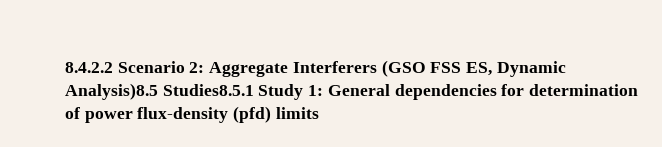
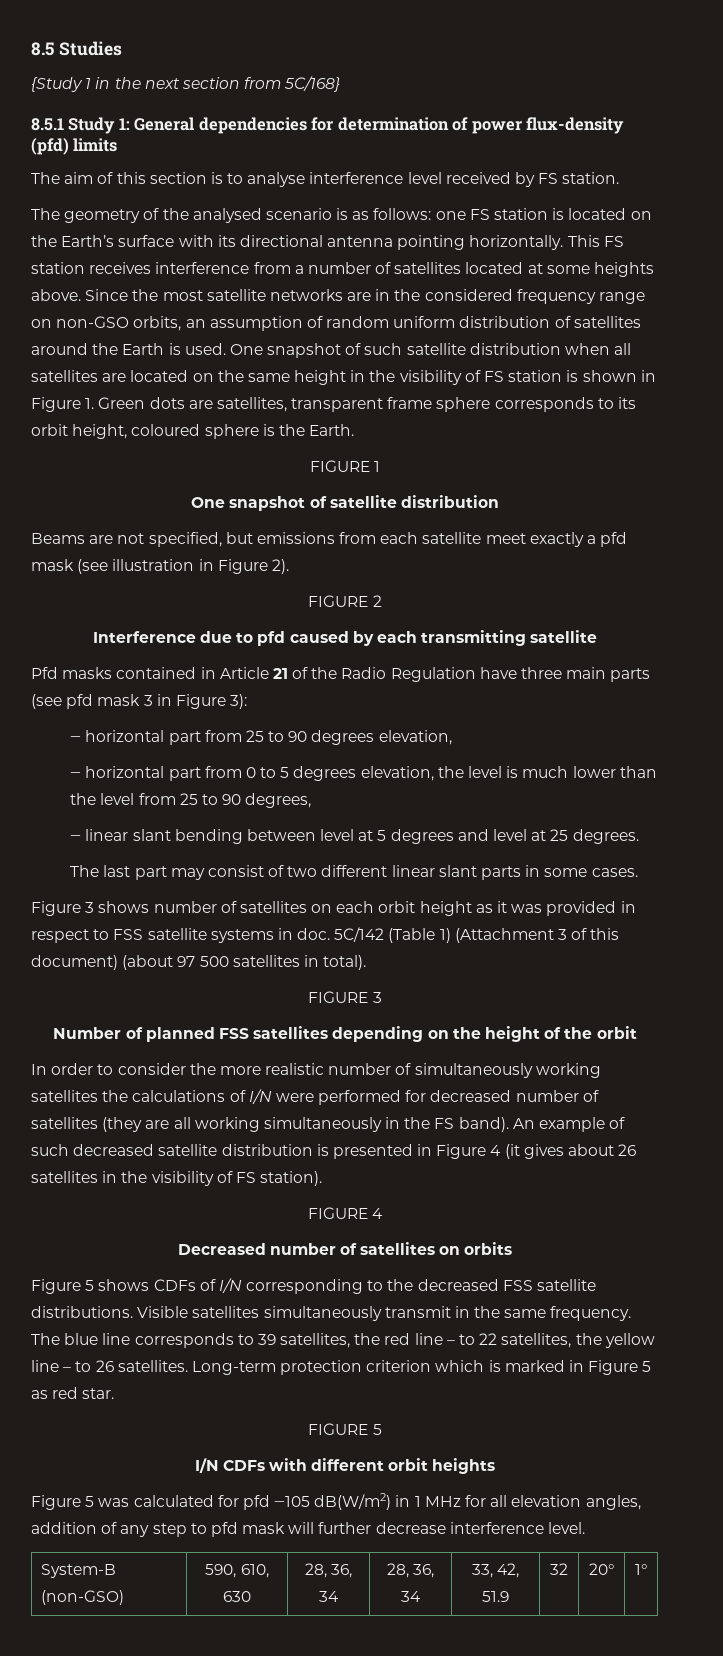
- 8.4.2.2 Scenario 2: Aggregate Interferers (GSO FSS ES, Dynamic Analysis)8.5 Studies8.5.1 Study 1: General dependencies for determination of power flux-density (pfd) limits
+ 8.5 Studies
+ {Study 1 in the next section from 5C/168}
+ 8.5.1 Study 1: General dependencies for determination of power flux-density (pfd) limits
+ The aim of this section is to analyse interference level received by FS station.
+ The geometry of the analysed scenario is as follows: one FS station is located on the Earth’s surface with its directional antenna pointing horizontally. This FS station receives interference from a number of satellites located at some heights above. Since the most satellite networks are in the considered frequency range on non-GSO orbits, an assumption of random uniform distribution of satellites around the Earth is used. One snapshot of such satellite distribution when all satellites are located on the same height in the visibility of FS station is shown in Figure 1. Green dots are satellites, transparent frame sphere corresponds to its orbit height, coloured sphere is the Earth.
+ FIGURE 1
+ One snapshot of satellite distribution
+ Beams are not specified, but emissions from each satellite meet exactly a pfd mask (see illustration in Figure 2).
+ FIGURE 2
+ Interference due to pfd caused by each transmitting satellite
+ Pfd masks contained in Article 21 of the Radio Regulation have three main parts (see pfd mask 3 in Figure 3):
+ ‒ horizontal part from 25 to 90 degrees elevation,
+ ‒ horizontal part from 0 to 5 degrees elevation, the level is much lower than the level from 25 to 90 degrees,
+ ‒ linear slant bending between level at 5 degrees and level at 25 degrees.
+ The last part may consist of two different linear slant parts in some cases.
+ Figure 3 shows number of satellites on each orbit height as it was provided in respect to FSS satellite systems in doc. 5C/142 (Table 1) (Attachment 3 of this document) (about 97 500 satellites in total).
+ FIGURE 3
+ Number of planned FSS satellites depending on the height of the orbit
+ In order to consider the more realistic number of simultaneously working satellites the calculations of I/N were performed for decreased number of satellites (they are all working simultaneously in the FS band). An example of such decreased satellite distribution is presented in Figure 4 (it gives about 26 satellites in the visibility of FS station).
+ FIGURE 4
+ Decreased number of satellites on orbits
+ Figure 5 shows CDFs of I/N corresponding to the decreased FSS satellite distributions. Visible satellites simultaneously transmit in the same frequency. The blue line corresponds to 39 satellites, the red line – to 22 satellites, the yellow line – to 26 satellites. Long-term protection criterion which is marked in Figure 5 as red star.
+ FIGURE 5
+ I/N CDFs with different orbit heights
+ Figure 5 was calculated for pfd ‒105 dB(W/m2) in 1 MHz for all elevation angles, addition of any step to pfd mask will further decrease interference level.
+ System-B (non-GSO) | 590, 610, 630 | 28, 36, 34 | 28, 36, 34 | 33, 42, 51.9 | 32 | 20° | 1°

